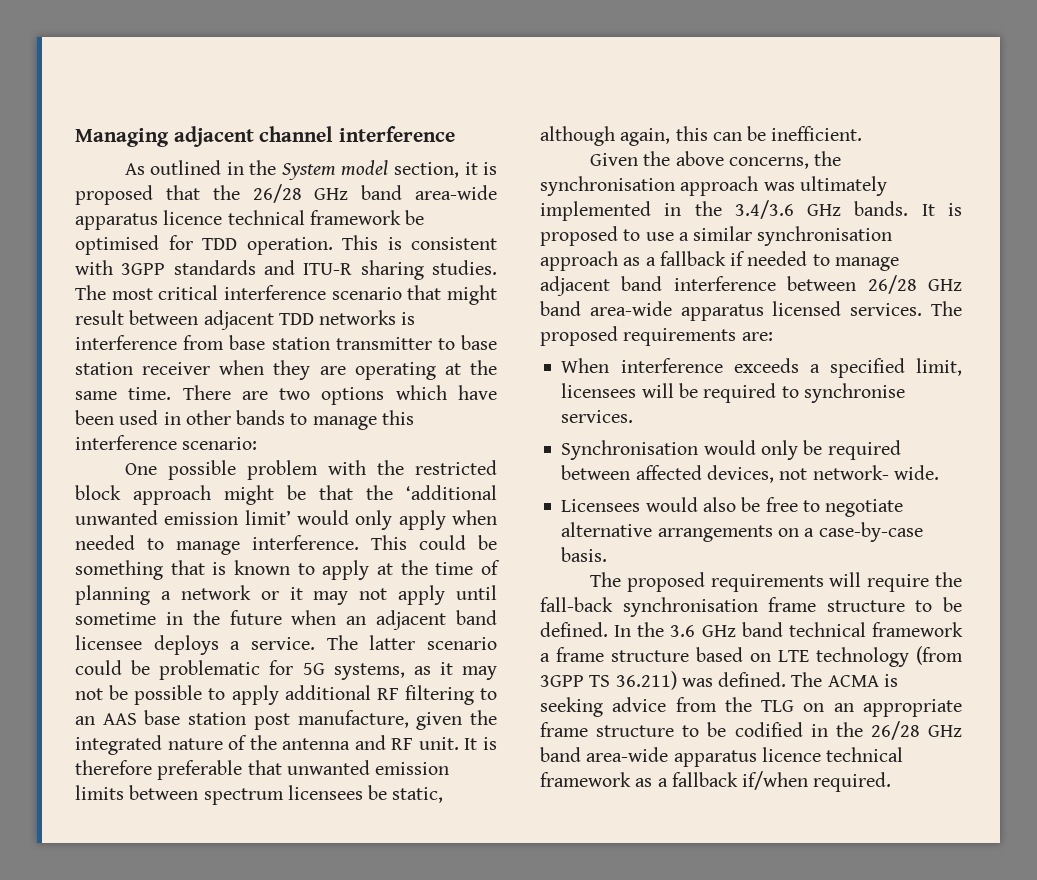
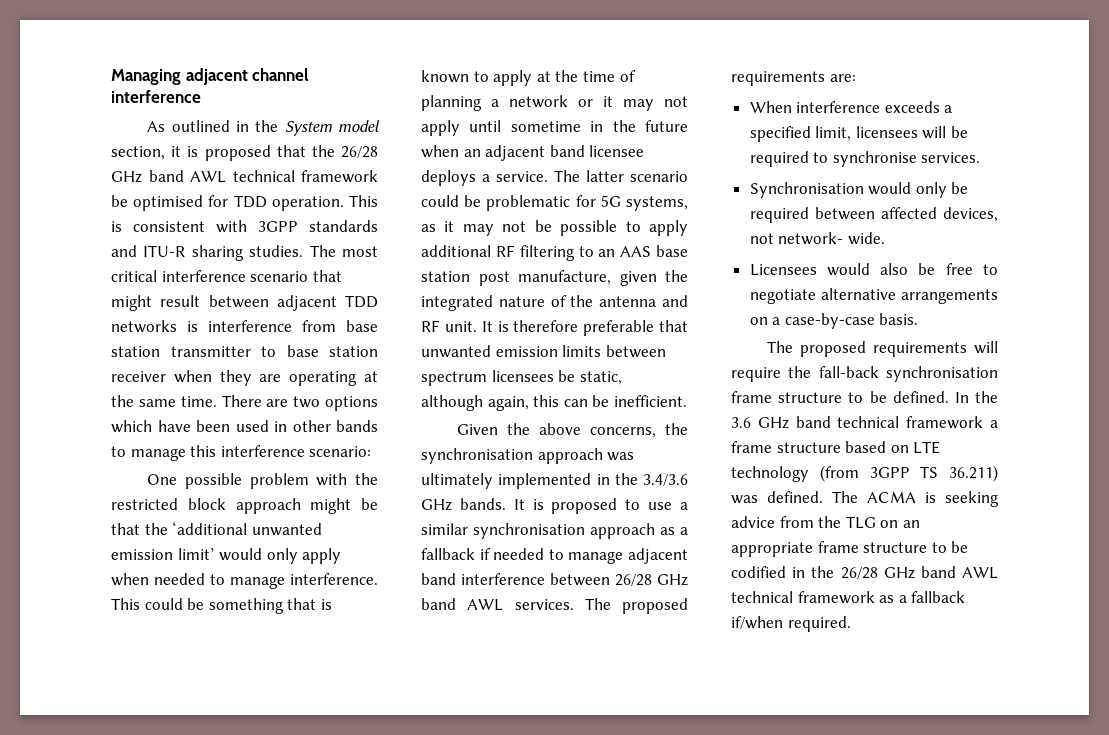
- As outlined in the System model section, it is proposed that the 26/28 GHz band area-wide apparatus licence technical framework be optimised for TDD operation.
+ As outlined in the System model section, it is proposed that the 26/28 GHz band AWL technical framework be optimised for TDD operation.
- It is proposed to use a similar synchronisation approach as a fallback if needed to manage adjacent band interference between 26/28 GHz band area-wide apparatus licensed services.
+ It is proposed to use a similar synchronisation approach as a fallback if needed to manage adjacent band interference between 26/28 GHz band AWL services.
- The ACMA is seeking advice from the TLG on an appropriate frame structure to be codified in the 26/28 GHz band area-wide apparatus licence technical framework as a fallback if/when required.
+ The ACMA is seeking advice from the TLG on an appropriate frame structure to be codified in the 26/28 GHz band AWL technical framework as a fallback if/when required.

